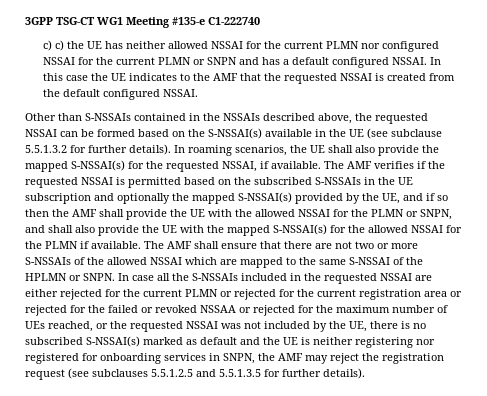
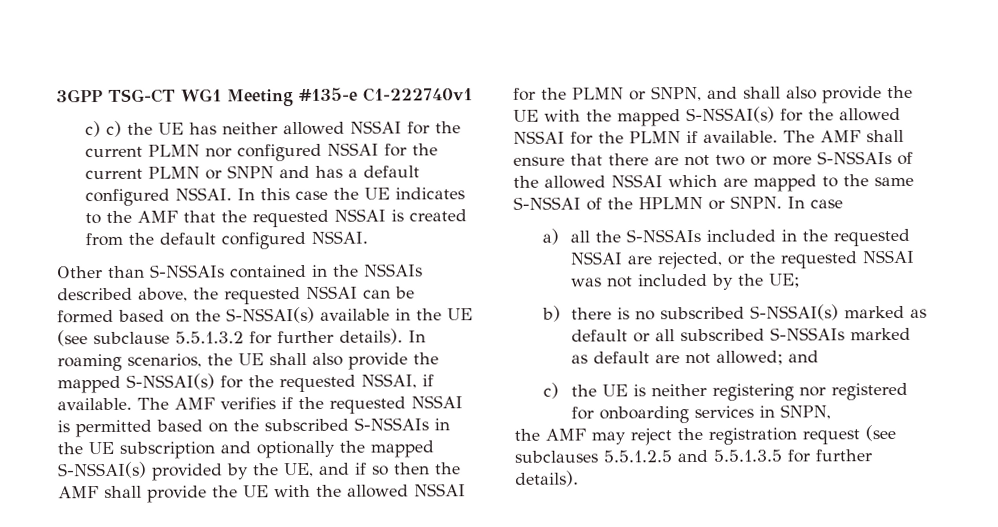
- 3GPP TSG-CT WG1 Meeting #135-e C1-222740
+ 3GPP TSG-CT WG1 Meeting #135-e C1-222740v1
- In case all the S-NSSAIs included in the requested NSSAI are either rejected for the current PLMN or rejected for the current registration area or rejected for the failed or revoked NSSAA or rejected for the maximum number of UEs reached, or the requested NSSAI was not included by the UE, there is no subscribed S-NSSAI(s) marked as default and the UE is neither registering nor registered for onboarding services in SNPN, the AMF may reject the registration request (see subclauses 5.5.1.2.5 and 5.5.1.3.5 for further details).
+ In case
+ a) all the S-NSSAIs included in the requested NSSAI are rejected, or the requested NSSAI was not included by the UE;
+ b) there is no subscribed S-NSSAI(s) marked as default or all subscribed S-NSSAIs marked as default are not allowed; and
+ c) the UE is neither registering nor registered for onboarding services in SNPN,
+ the AMF may reject the registration request (see subclauses 5.5.1.2.5 and 5.5.1.3.5 for further details).

